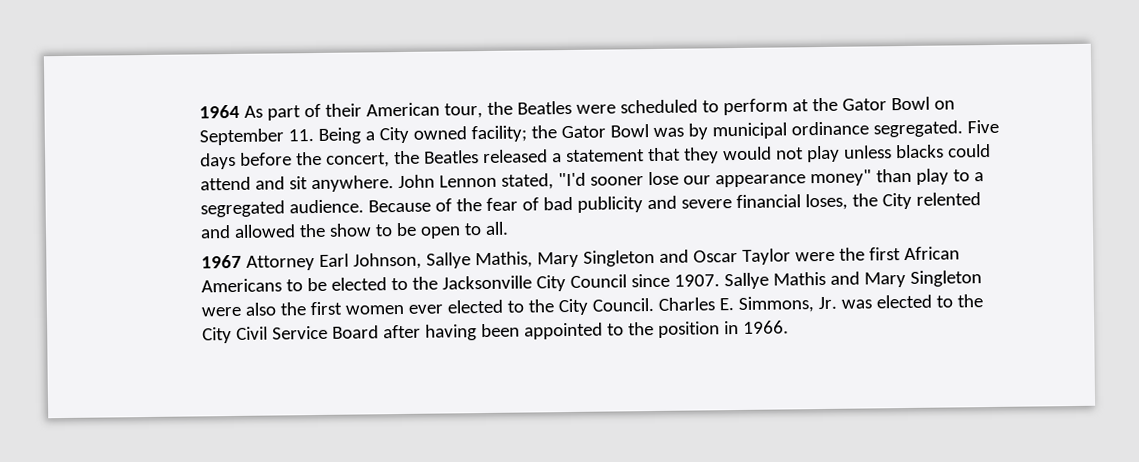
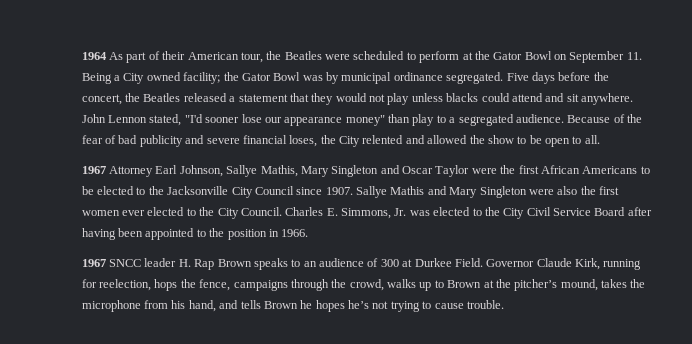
+ 1967 SNCC leader H. Rap Brown speaks to an audience of 300 at Durkee Field. Governor Claude Kirk, running for reelection, hops the fence, campaigns through the crowd, walks up to Brown at the pitcher’s mound, takes the microphone from his hand, and tells Brown he hopes he’s not trying to cause trouble.

